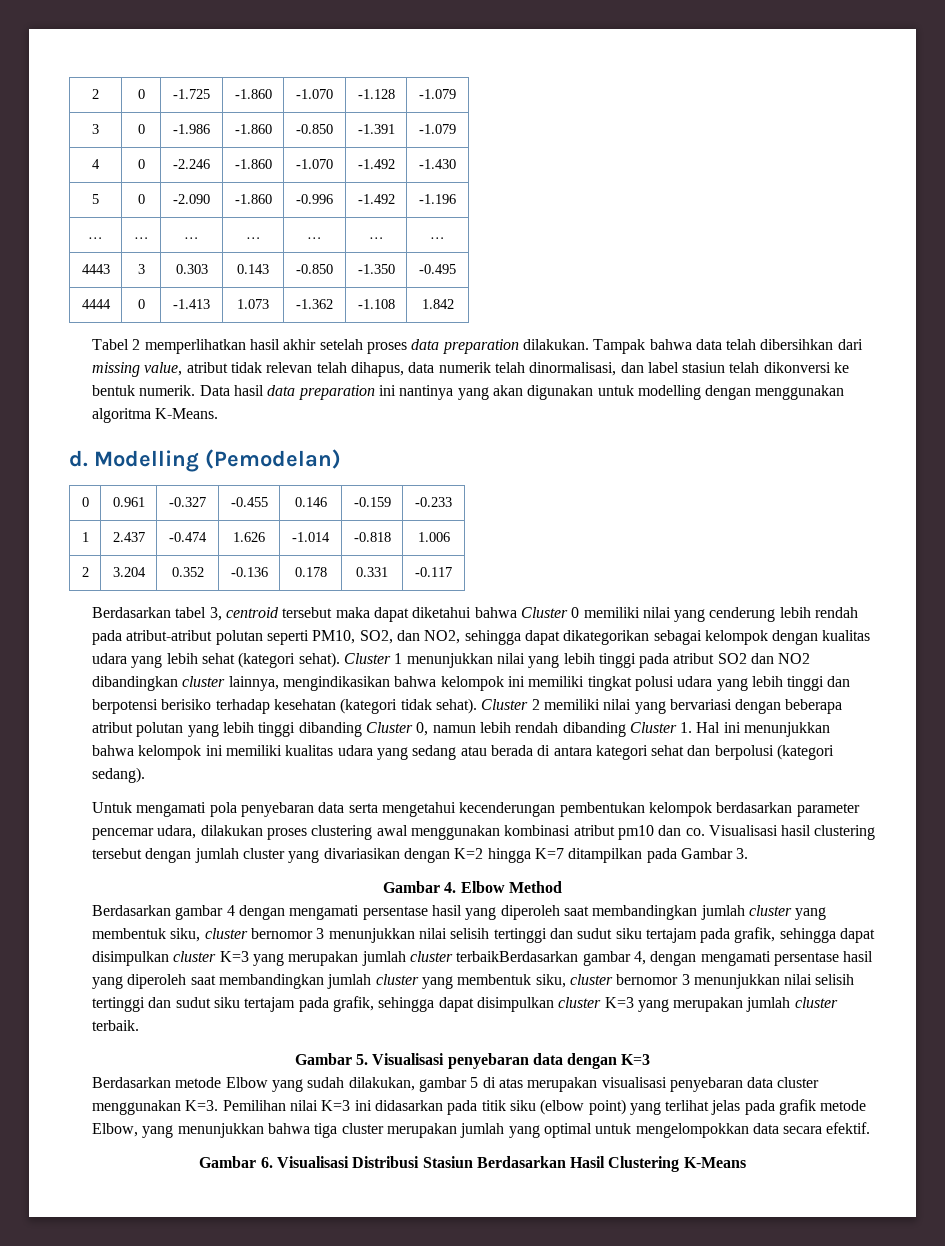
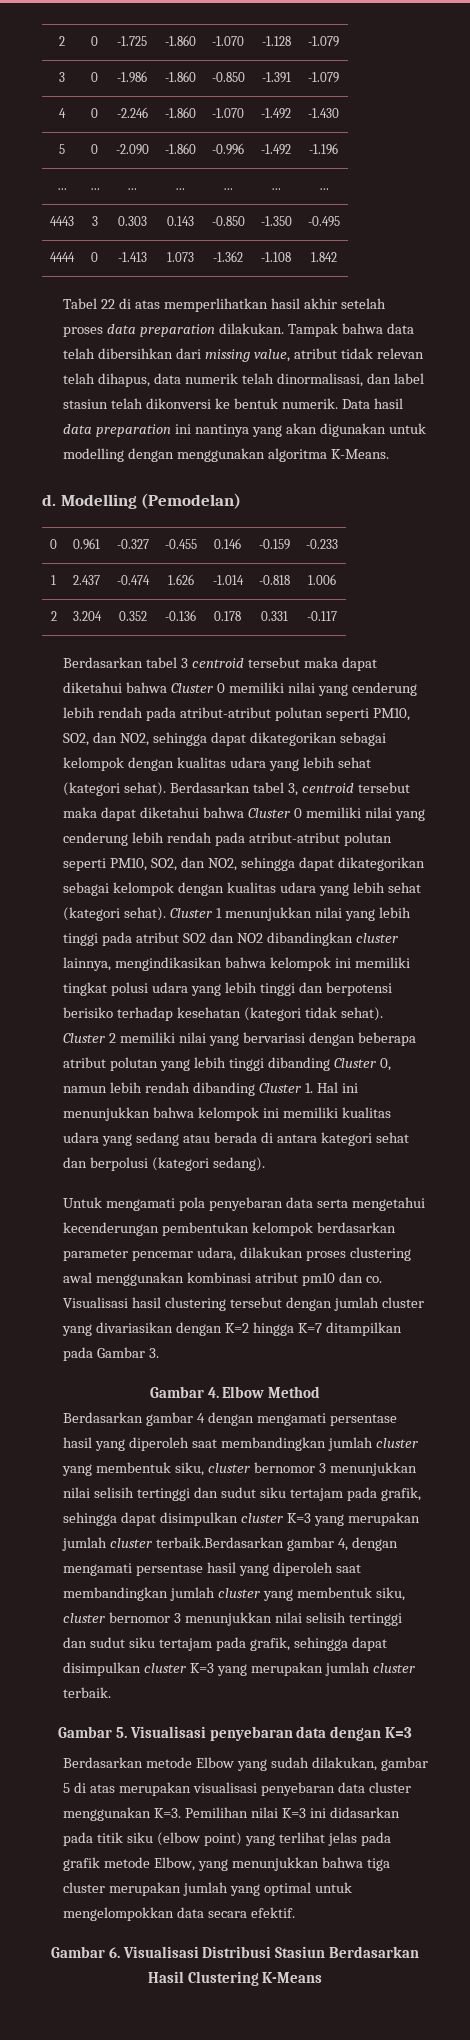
- Tabel 2 memperlihatkan hasil akhir setelah proses data preparation dilakukan.
+ Tabel 22 di atas memperlihatkan hasil akhir setelah proses data preparation dilakukan.
- Berdasarkan tabel 3, centroid tersebut maka dapat diketahui bahwa Cluster 0 memiliki nilai yang cenderung lebih rendah pada atribut-atribut polutan seperti PM10, SO2, dan NO2, sehingga dapat dikategorikan sebagai kelompok dengan kualitas udara yang lebih sehat (kategori sehat).
+ Berdasarkan tabel 3 centroid tersebut maka dapat diketahui bahwa Cluster 0 memiliki nilai yang cenderung lebih rendah pada atribut-atribut polutan seperti PM10, SO2, dan NO2, sehingga dapat dikategorikan sebagai kelompok dengan kualitas udara yang lebih sehat (kategori sehat). Berdasarkan tabel 3, centroid tersebut maka dapat diketahui bahwa Cluster 0 memiliki nilai yang cenderung lebih rendah pada atribut-atribut polutan seperti PM10, SO2, dan NO2, sehingga dapat dikategorikan sebagai kelompok dengan kualitas udara yang lebih sehat (kategori sehat).
- Berdasarkan gambar 4 dengan mengamati persentase hasil yang diperoleh saat membandingkan jumlah cluster yang membentuk siku, cluster bernomor 3 menunjukkan nilai selisih tertinggi dan sudut siku tertajam pada grafik, sehingga dapat disimpulkan cluster K=3 yang merupakan jumlah cluster terbaikBerdasarkan gambar 4, dengan mengamati persentase hasil yang diperoleh saat membandingkan jumlah cluster yang membentuk siku, cluster bernomor 3 menunjukkan nilai selisih tertinggi dan sudut siku tertajam pada grafik, sehingga dapat disimpulkan cluster K=3 yang merupakan jumlah cluster terbaik.
+ Berdasarkan gambar 4 dengan mengamati persentase hasil yang diperoleh saat membandingkan jumlah cluster yang membentuk siku, cluster bernomor 3 menunjukkan nilai selisih tertinggi dan sudut siku tertajam pada grafik, sehingga dapat disimpulkan cluster K=3 yang merupakan jumlah cluster terbaik.Berdasarkan gambar 4, dengan mengamati persentase hasil yang diperoleh saat membandingkan jumlah cluster yang membentuk siku, cluster bernomor 3 menunjukkan nilai selisih tertinggi dan sudut siku tertajam pada grafik, sehingga dapat disimpulkan cluster K=3 yang merupakan jumlah cluster terbaik.

